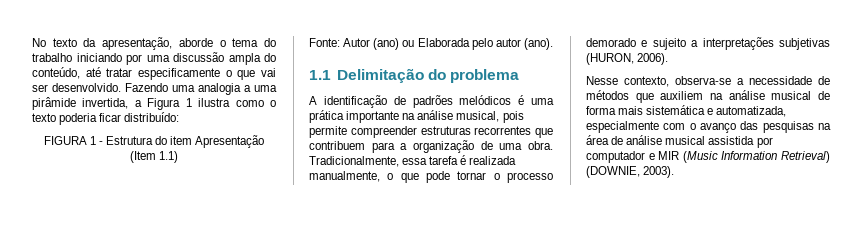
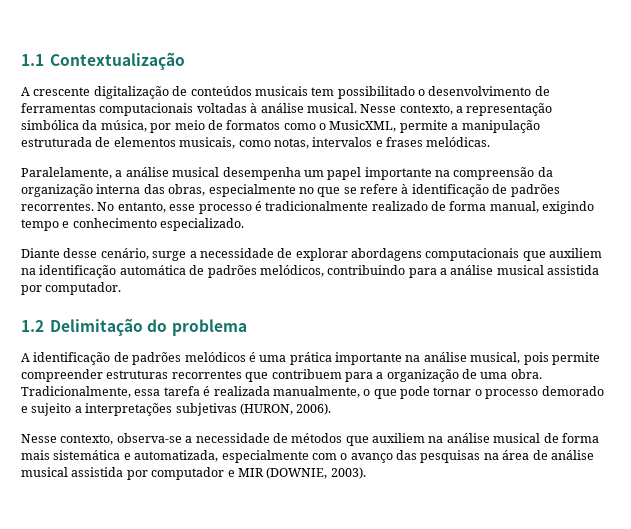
- No texto da apresentação, aborde o tema do trabalho iniciando por uma discussão ampla do conteúdo, até tratar especificamente o que vai ser desenvolvido. Fazendo uma analogia a uma pirâmide invertida, a Figura 1 ilustra como o texto poderia ficar distribuído:
- FIGURA 1 - Estrutura do item Apresentação (Item 1.1)
- Fonte: Autor (ano) ou Elaborada pelo autor (ano).
- 1.1 Delimitação do problema
+ 1.1 Contextualização
+ A crescente digitalização de conteúdos musicais tem possibilitado o desenvolvimento de ferramentas computacionais voltadas à análise musical. Nesse contexto, a representação simbólica da música, por meio de formatos como o MusicXML, permite a manipulação estruturada de elementos musicais, como notas, intervalos e frases melódicas.
+ Paralelamente, a análise musical desempenha um papel importante na compreensão da organização interna das obras, especialmente no que se refere à identificação de padrões recorrentes. No entanto, esse processo é tradicionalmente realizado de forma manual, exigindo tempo e conhecimento especializado.
+ Diante desse cenário, surge a necessidade de explorar abordagens computacionais que auxiliem na identificação automática de padrões melódicos, contribuindo para a análise musical assistida por computador.
+ 1.2 Delimitação do problema
- Nesse contexto, observa-se a necessidade de métodos que auxiliem na análise musical de forma mais sistemática e automatizada, especialmente com o avanço das pesquisas na área de análise musical assistida por computador e MIR (Music Information Retrieval) (DOWNIE, 2003).
+ Nesse contexto, observa-se a necessidade de métodos que auxiliem na análise musical de forma mais sistemática e automatizada, especialmente com o avanço das pesquisas na área de análise musical assistida por computador e MIR (DOWNIE, 2003).

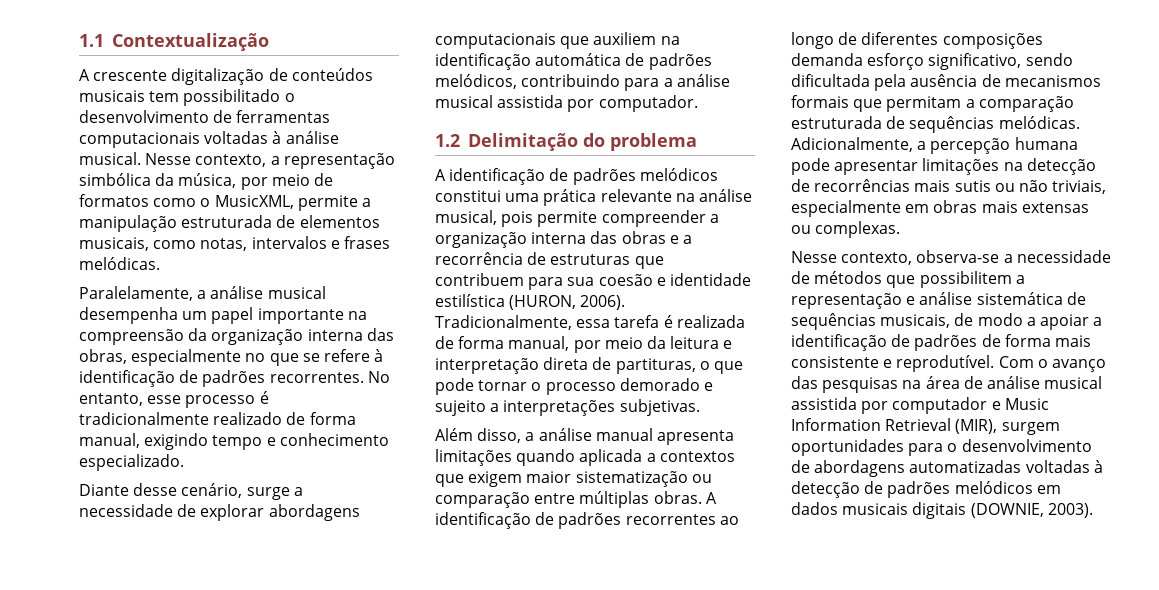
- A identificação de padrões melódicos é uma prática importante na análise musical, pois permite compreender estruturas recorrentes que contribuem para a organização de uma obra.
+ A identificação de padrões melódicos constitui uma prática relevante na análise musical, pois permite compreender a organização interna das obras e a recorrência de estruturas que contribuem para sua coesão e identidade estilística (HURON, 2006).
- Tradicionalmente, essa tarefa é realizada manualmente, o que pode tornar o processo demorado e sujeito a interpretações subjetivas (HURON, 2006).
+ Tradicionalmente, essa tarefa é realizada de forma manual, por meio da leitura e interpretação direta de partituras, o que pode tornar o processo demorado e sujeito a interpretações subjetivas.
+ Além disso, a análise manual apresenta limitações quando aplicada a contextos que exigem maior sistematização ou comparação entre múltiplas obras. A identificação de padrões recorrentes ao longo de diferentes composições demanda esforço significativo, sendo dificultada pela ausência de mecanismos formais que permitam a comparação estruturada de sequências melódicas. Adicionalmente, a percepção humana pode apresentar limitações na detecção de recorrências mais sutis ou não triviais, especialmente em obras mais extensas ou complexas.
- Nesse contexto, observa-se a necessidade de métodos que auxiliem na análise musical de forma mais sistemática e automatizada, especialmente com o avanço das pesquisas na área de análise musical assistida por computador e MIR (DOWNIE, 2003).
+ Nesse contexto, observa-se a necessidade de métodos que possibilitem a representação e análise sistemática de sequências musicais, de modo a apoiar a identificação de padrões de forma mais consistente e reprodutível. Com o avanço das pesquisas na área de análise musical assistida por computador e Music Information Retrieval (MIR), surgem oportunidades para o desenvolvimento de abordagens automatizadas voltadas à detecção de padrões melódicos em dados musicais digitais (DOWNIE, 2003).

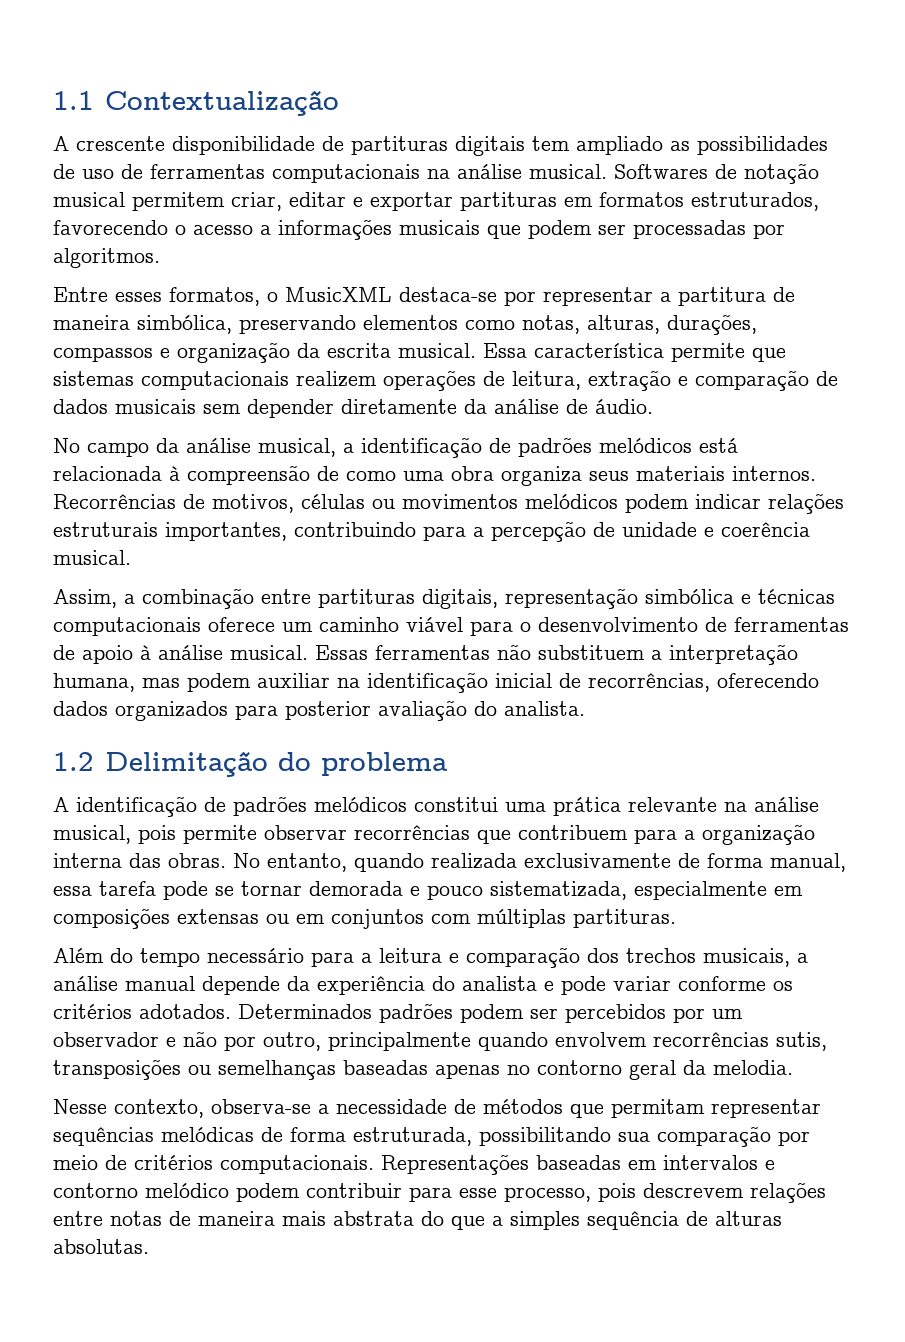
- A crescente digitalização de conteúdos musicais tem possibilitado o desenvolvimento de ferramentas computacionais voltadas à análise musical.
+ A crescente disponibilidade de partituras digitais tem ampliado as possibilidades de uso de ferramentas computacionais na análise musical. Softwares de notação musical permitem criar, editar e exportar partituras em formatos estruturados, favorecendo o acesso a informações musicais que podem ser processadas por algoritmos.
+ Entre esses formatos, o MusicXML destaca-se por representar a partitura de maneira simbólica, preservando elementos como notas, alturas, durações, compassos e organização da escrita musical. Essa característica permite que sistemas computacionais realizem operações de leitura, extração e comparação de dados musicais sem depender diretamente da análise de áudio.
+ No campo da análise musical, a identificação de padrões melódicos está relacionada à compreensão de como uma obra organiza seus materiais internos. Recorrências de motivos, células ou movimentos melódicos podem indicar relações estruturais importantes, contribuindo para a percepção de unidade e coerência musical.
+ Assim, a combinação entre partituras digitais, representação simbólica e técnicas computacionais oferece um caminho viável para o desenvolvimento de ferramentas de apoio à análise musical.
- Nesse contexto, a representação simbólica da música, por meio de formatos como o MusicXML, permite a manipulação estruturada de elementos musicais, como notas, intervalos e frases melódicas.
- Paralelamente, a análise musical desempenha um papel importante na compreensão da organização interna das obras, especialmente no que se refere à identificação de padrões recorrentes. No entanto, esse processo é tradicionalmente realizado de forma manual, exigindo tempo e conhecimento especializado.
- Diante desse cenário, surge a necessidade de explorar abordagens computacionais que auxiliem na identificação automática de padrões melódicos, contribuindo para a análise musical assistida por computador.
+ Essas ferramentas não substituem a interpretação humana, mas podem auxiliar na identificação inicial de recorrências, oferecendo dados organizados para posterior avaliação do analista.
- A identificação de padrões melódicos constitui uma prática relevante na análise musical, pois permite compreender a organização interna das obras e a recorrência de estruturas que contribuem para sua coesão e identidade estilística (HURON, 2006). Tradicionalmente, essa tarefa é realizada de forma manual, por meio da leitura e interpretação direta de partituras, o que pode tornar o processo demorado e sujeito a interpretações subjetivas.
- Além disso, a análise manual apresenta limitações quando aplicada a contextos que exigem maior sistematização ou comparação entre múltiplas obras. A identificação de padrões recorrentes ao longo de diferentes composições demanda esforço significativo, sendo dificultada pela ausência de mecanismos formais que permitam a comparação estruturada de sequências melódicas. Adicionalmente, a percepção humana pode apresentar limitações na detecção de recorrências mais sutis ou não triviais, especialmente em obras mais extensas ou complexas.
+ A identificação de padrões melódicos constitui uma prática relevante na análise musical, pois permite observar recorrências que contribuem para a organização interna das obras. No entanto, quando realizada exclusivamente de forma manual, essa tarefa pode se tornar demorada e pouco sistematizada, especialmente em composições extensas ou em conjuntos com múltiplas partituras.
+ Além do tempo necessário para a leitura e comparação dos trechos musicais, a análise manual depende da experiência do analista e pode variar conforme os critérios adotados. Determinados padrões podem ser percebidos por um observador e não por outro, principalmente quando envolvem recorrências sutis, transposições ou semelhanças baseadas apenas no contorno geral da melodia.
- Nesse contexto, observa-se a necessidade de métodos que possibilitem a representação e análise sistemática de sequências musicais, de modo a apoiar a identificação de padrões de forma mais consistente e reprodutível. Com o avanço das pesquisas na área de análise musical assistida por computador e Music Information Retrieval (MIR), surgem oportunidades para o desenvolvimento de abordagens automatizadas voltadas à detecção de padrões melódicos em dados musicais digitais (DOWNIE, 2003).
+ Nesse contexto, observa-se a necessidade de métodos que permitam representar sequências melódicas de forma estruturada, possibilitando sua comparação por meio de critérios computacionais. Representações baseadas em intervalos e contorno melódico podem contribuir para esse processo, pois descrevem relações entre notas de maneira mais abstrata do que a simples sequência de alturas absolutas.

